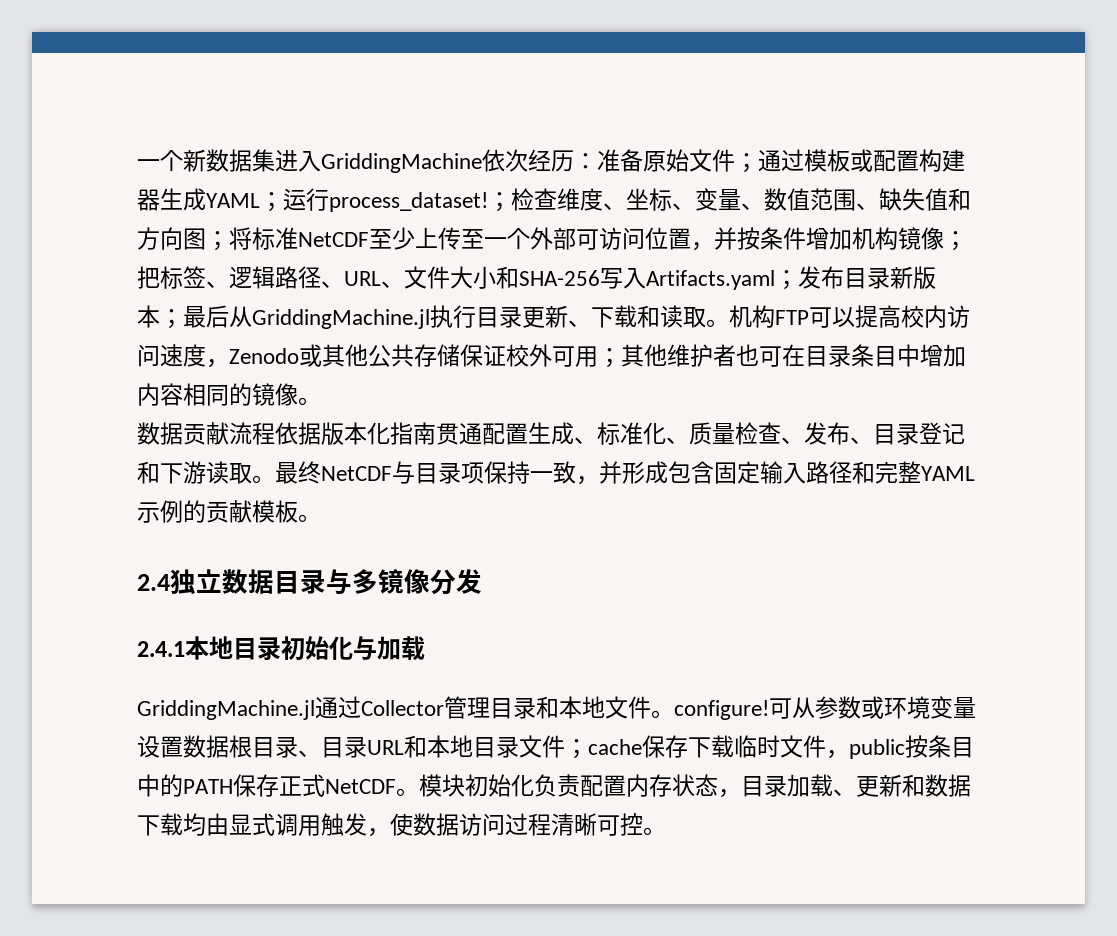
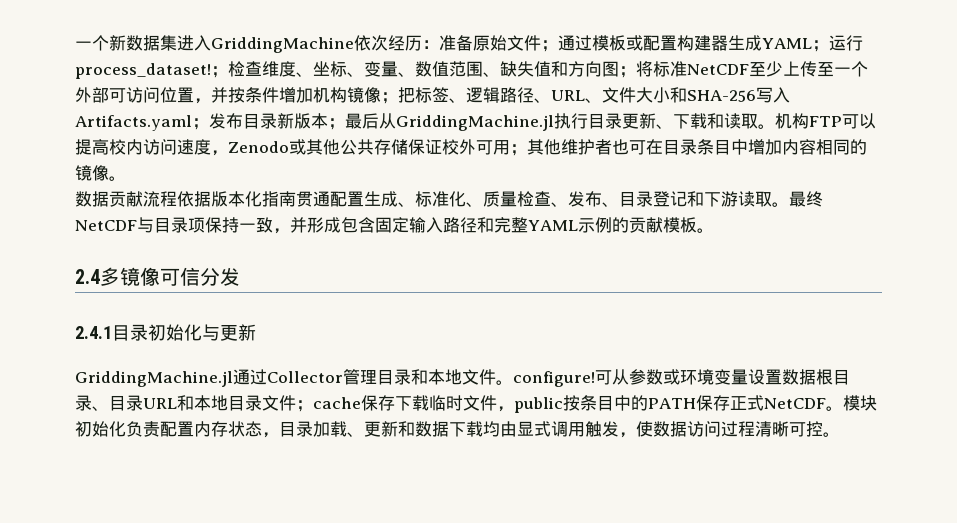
- 2.4独立数据目录与多镜像分发
+ 2.4多镜像可信分发
- 2.4.1本地目录初始化与加载
+ 2.4.1目录初始化与更新

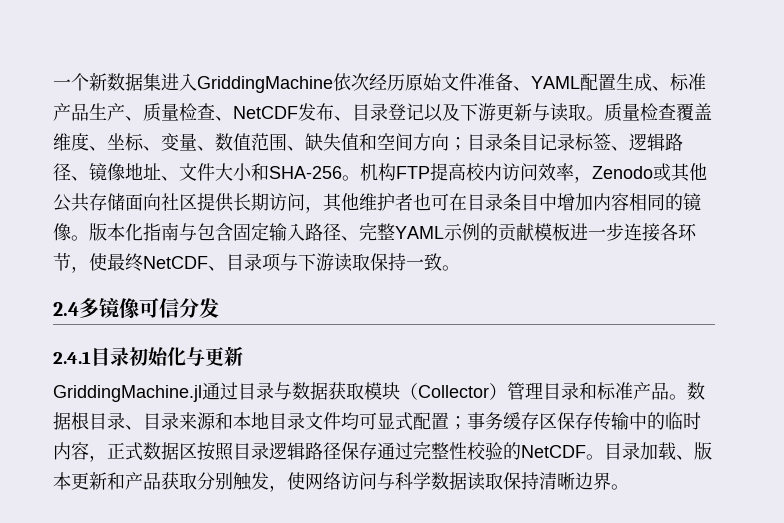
- 一个新数据集进入GriddingMachine依次经历：准备原始文件；通过模板或配置构建器生成YAML；运行process_dataset!；检查维度、坐标、变量、数值范围、缺失值和方向图；将标准NetCDF至少上传至一个外部可访问位置，并按条件增加机构镜像；把标签、逻辑路径、URL、文件大小和SHA-256写入Artifacts.yaml；发布目录新版本；最后从GriddingMachine.jl执行目录更新、下载和读取。
+ 一个新数据集进入GriddingMachine依次经历原始文件准备、YAML配置生成、标准产品生产、质量检查、NetCDF发布、目录登记以及下游更新与读取。质量检查覆盖维度、坐标、变量、数值范围、缺失值和空间方向；目录条目记录标签、逻辑路径、镜像地址、文件大小和SHA-256。
- 机构FTP可以提高校内访问速度，Zenodo或其他公共存储保证校外可用；其他维护者也可在目录条目中增加内容相同的镜像。
- 数据贡献流程依据版本化指南贯通配置生成、标准化、质量检查、发布、目录登记和下游读取。最终NetCDF与目录项保持一致，并形成包含固定输入路径和完整YAML示例的贡献模板。
+ 机构FTP提高校内访问效率，Zenodo或其他公共存储面向社区提供长期访问，其他维护者也可在目录条目中增加内容相同的镜像。版本化指南与包含固定输入路径、完整YAML示例的贡献模板进一步连接各环节，使最终NetCDF、目录项与下游读取保持一致。
- GriddingMachine.jl通过Collector管理目录和本地文件。configure!可从参数或环境变量设置数据根目录、目录URL和本地目录文件；cache保存下载临时文件，public按条目中的PATH保存正式NetCDF。模块初始化负责配置内存状态，目录加载、更新和数据下载均由显式调用触发，使数据访问过程清晰可控。
+ GriddingMachine.jl通过目录与数据获取模块（Collector）管理目录和标准产品。数据根目录、目录来源和本地目录文件均可显式配置；事务缓存区保存传输中的临时内容，正式数据区按照目录逻辑路径保存通过完整性校验的NetCDF。目录加载、版本更新和产品获取分别触发，使网络访问与科学数据读取保持清晰边界。

